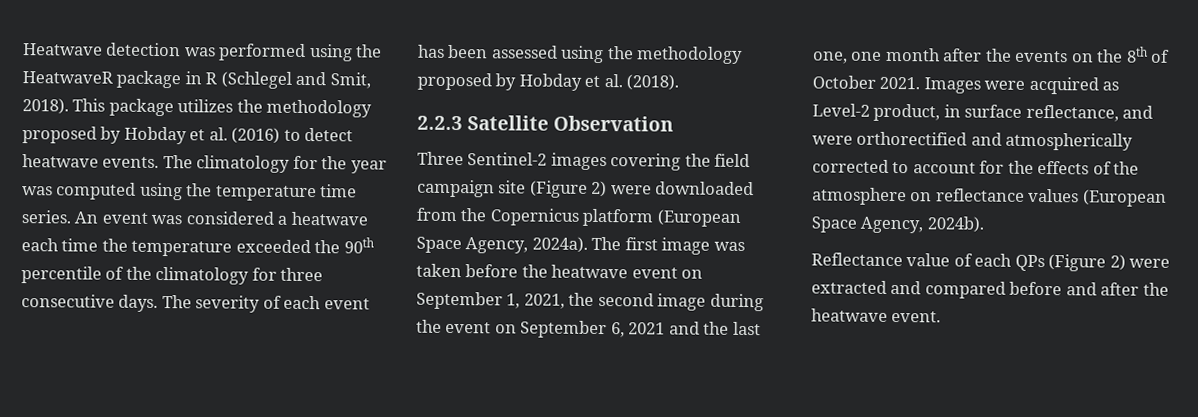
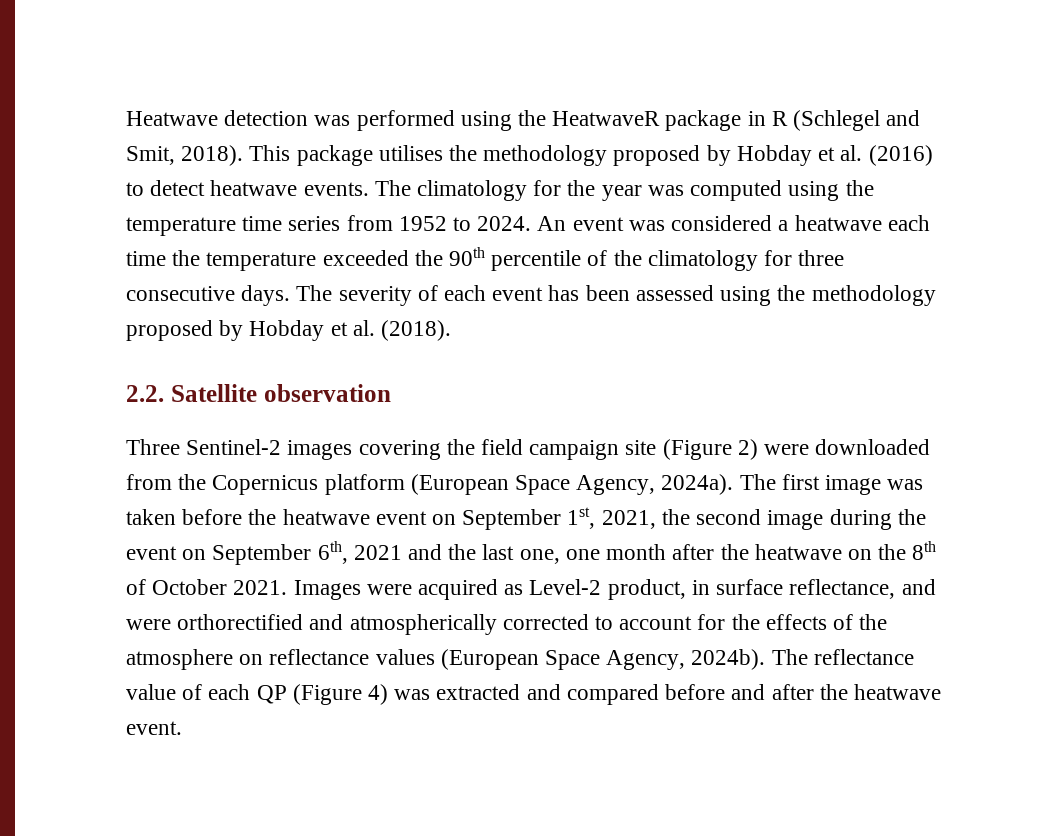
- This package utilizes the methodology proposed by Hobday et al. (2016) to detect heatwave events.
+ This package utilises the methodology proposed by Hobday et al. (2016) to detect heatwave events.
- The climatology for the year was computed using the temperature time series.
+ The climatology for the year was computed using the temperature time series from 1952 to 2024.
- 2.2.3 Satellite Observation
+ 2.2. Satellite observation
- The first image was taken before the heatwave event on September 1, 2021, the second image during the event on September 6, 2021 and the last one, one month after the events on the 8th of October 2021.
+ The first image was taken before the heatwave event on September 1st, 2021, the second image during the event on September 6th, 2021 and the last one, one month after the heatwave on the 8th of October 2021.
- Images were acquired as Level-2 product, in surface reflectance, and were orthorectified and atmospherically corrected to account for the effects of the atmosphere on reflectance values (European Space Agency, 2024b).
- Reflectance value of each QPs (Figure 2) were extracted and compared before and after the heatwave event.
+ Images were acquired as Level-2 product, in surface reflectance, and were orthorectified and atmospherically corrected to account for the effects of the atmosphere on reflectance values (European Space Agency, 2024b). The reflectance value of each QP (Figure 4) was extracted and compared before and after the heatwave event.

